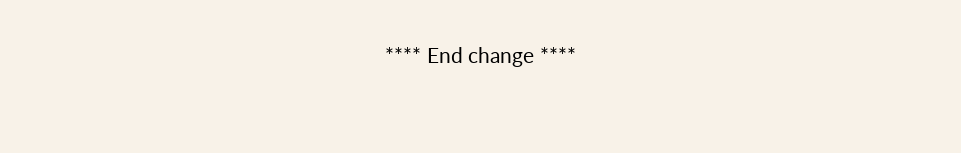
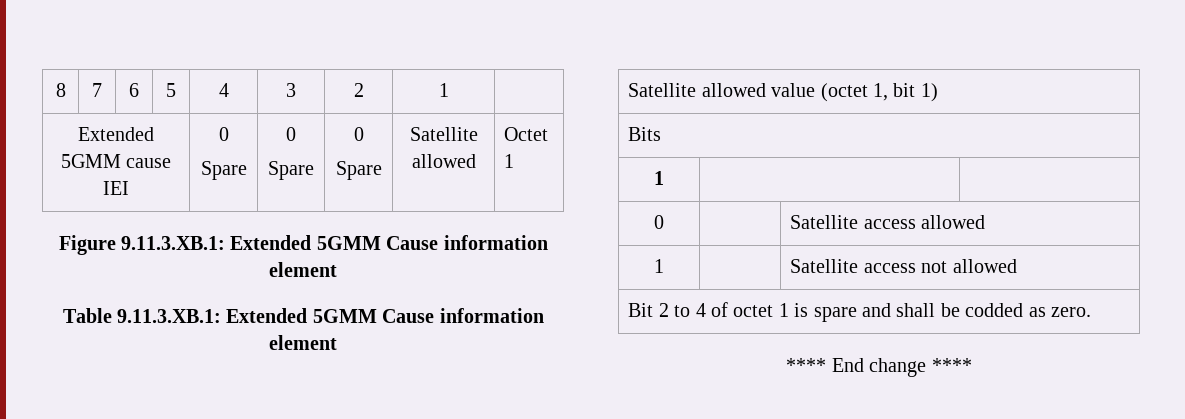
+ 8 | 7 | 6 | 5 | 4 | 3 | 2 | 1 |
+ Extended 5GMM cause IEI | 0
+ Spare | 0
+ Spare | 0
+ Spare | Satellite allowed | Octet 1
+ Figure 9.11.3.XB.1: Extended 5GMM Cause information element
+ Table 9.11.3.XB.1: Extended 5GMM Cause information element
+ Satellite allowed value (octet 1, bit 1)
+ Bits
+ 1 | |
+ 0 | | Satellite access allowed
+ 1 | | Satellite access not allowed
+ Bit 2 to 4 of octet 1 is spare and shall be codded as zero.

